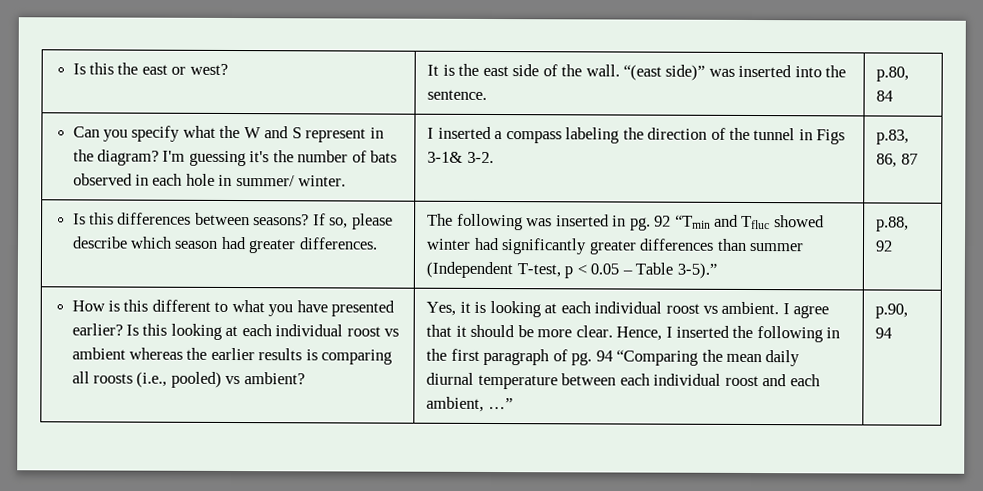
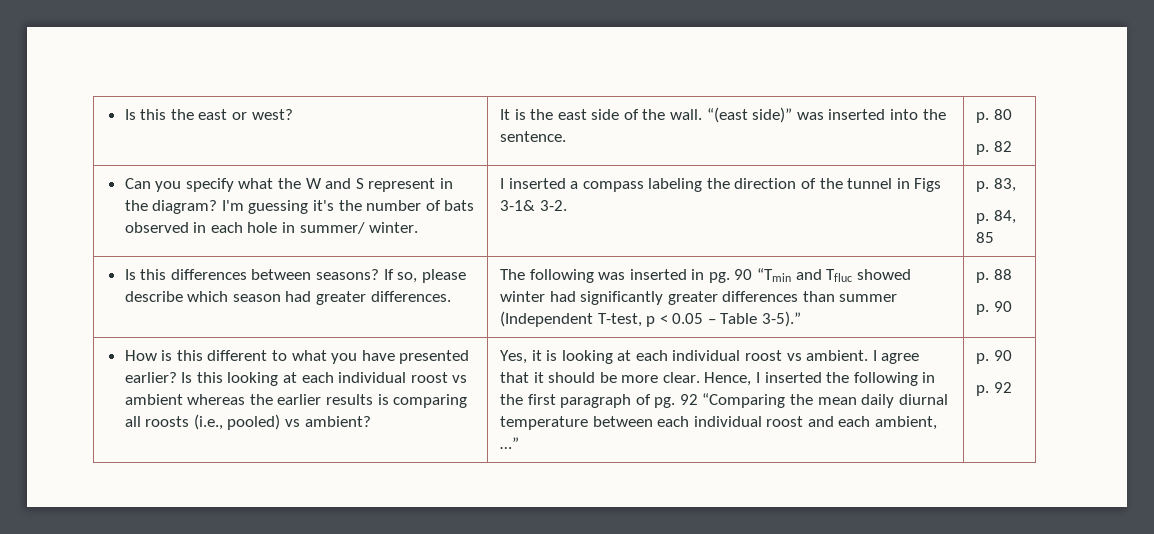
- Is this the east or west? | It is the east side of the wall. “(east side)” was inserted into the sentence. | p.80, 84
+ Is this the east or west? | It is the east side of the wall. “(east side)” was inserted into the sentence. | p. 80
+ p. 82
- p.83, 86, 87
+ p. 83,
+ p. 84, 85
- 92 “Tmin and Tfluc showed winter had significantly greater differences than summer (Independent T-test, p < 0.05 – Table 3-5).”
+ 90 “Tmin and Tfluc showed winter had significantly greater differences than summer (Independent T-test, p < 0.05 – Table 3-5).”
- p.88, 92
+ p. 88
+ p. 90
- 94 “Comparing the mean daily diurnal temperature between each individual roost and each ambient, …” | p.90, 94
+ 92 “Comparing the mean daily diurnal temperature between each individual roost and each ambient, …” | p. 90
+ p. 92

